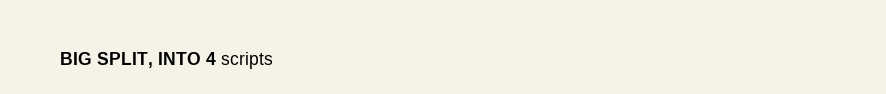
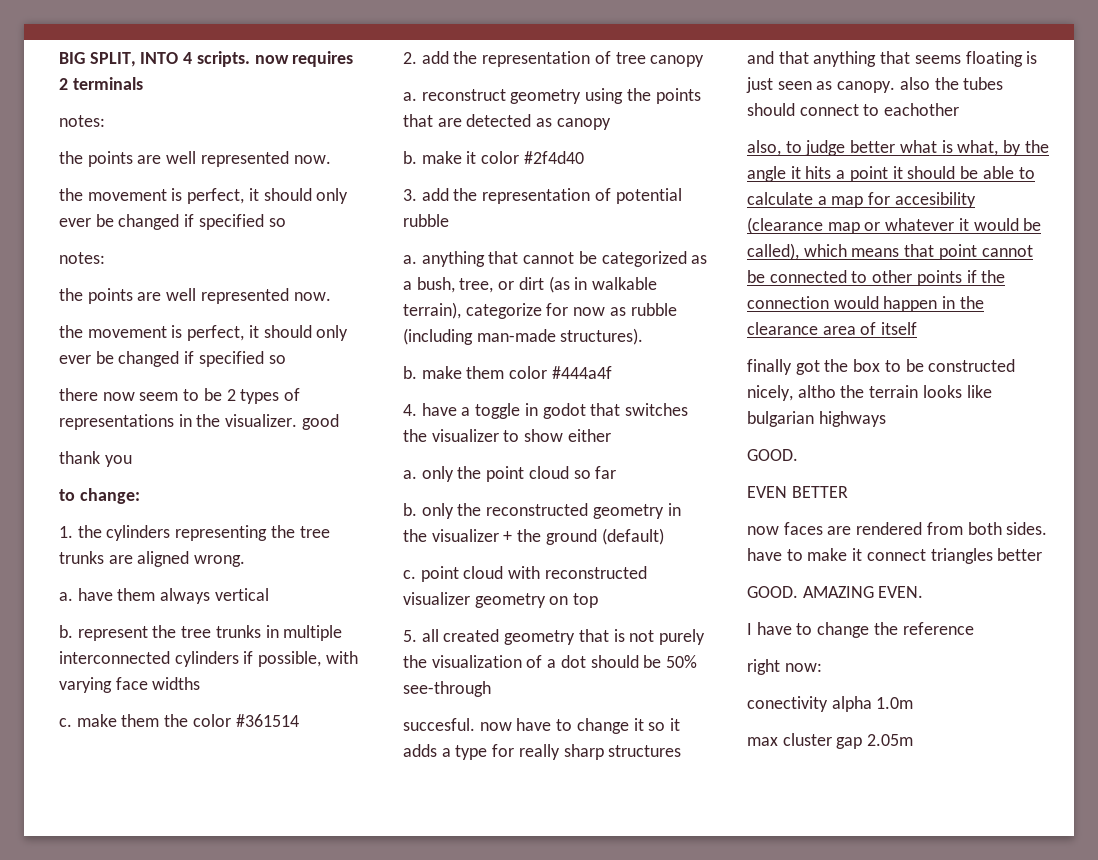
- BIG SPLIT, INTO 4 scripts
+ BIG SPLIT, INTO 4 scripts. now requires 2 terminals
+ notes:
+ the points are well represented now.
+ the movement is perfect, it should only ever be changed if specified so
+ notes:
+ the points are well represented now.
+ the movement is perfect, it should only ever be changed if specified so
+ there now seem to be 2 types of representations in the visualizer. good
+ thank you
+ to change:
+ 1. the cylinders representing the tree trunks are aligned wrong.
+ a. have them always vertical
+ b. represent the tree trunks in multiple interconnected cylinders if possible, with varying face widths
+ c. make them the color #361514
+ 2. add the representation of tree canopy
+ a. reconstruct geometry using the points that are detected as canopy
+ b. make it color #2f4d40
+ 3. add the representation of potential rubble
+ a. anything that cannot be categorized as a bush, tree, or dirt (as in walkable terrain), categorize for now as rubble (including man-made structures).
+ b. make them color #444a4f
+ 4. have a toggle in godot that switches the visualizer to show either
+ a. only the point cloud so far
+ b. only the reconstructed geometry in the visualizer + the ground (default)
+ c. point cloud with reconstructed visualizer geometry on top
+ 5. all created geometry that is not purely the visualization of a dot should be 50% see-through
+ succesful. now have to change it so it adds a type for really sharp structures and that anything that seems floating is just seen as canopy. also the tubes should connect to eachother
+ also, to judge better what is what, by the angle it hits a point it should be able to calculate a map for accesibility (clearance map or whatever it would be called), which means that point cannot be connected to other points if the connection would happen in the clearance area of itself
+ finally got the box to be constructed nicely, altho the terrain looks like bulgarian highways
+ GOOD.
+ EVEN BETTER
+ now faces are rendered from both sides. have to make it connect triangles better
+ GOOD. AMAZING EVEN.
+ I have to change the reference
+ right now:
+ conectivity alpha 1.0m
+ max cluster gap 2.05m

